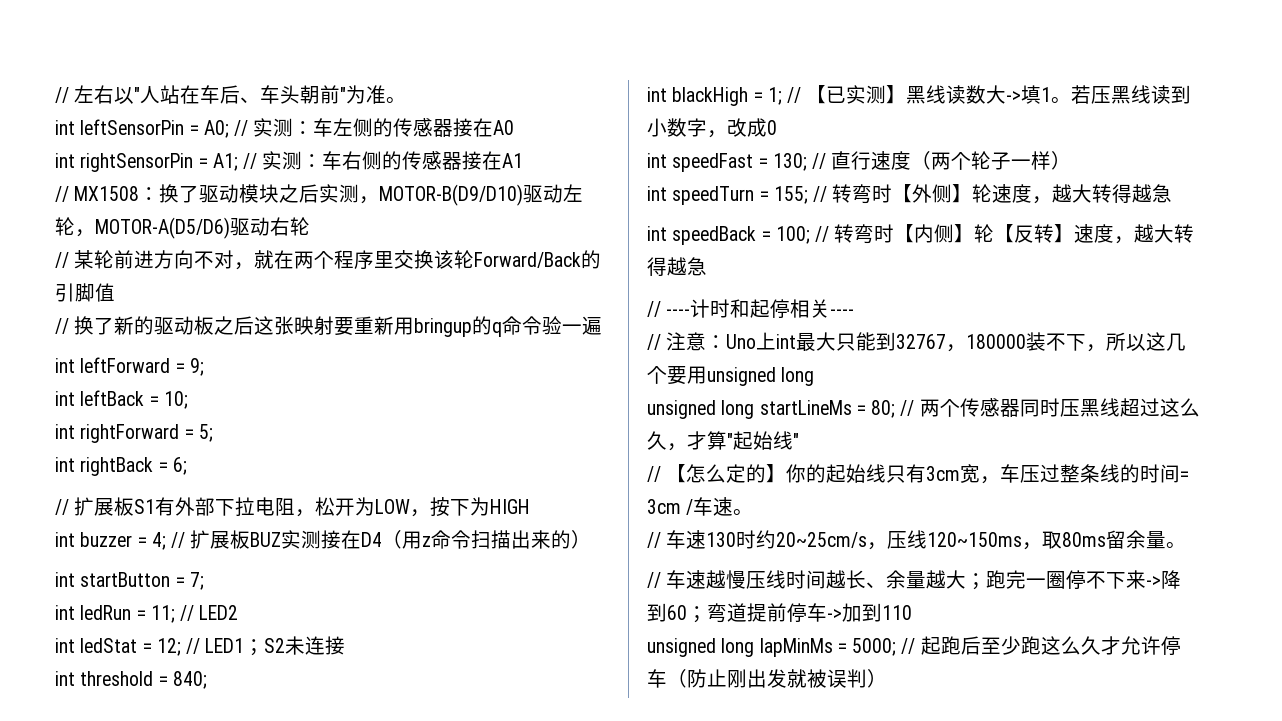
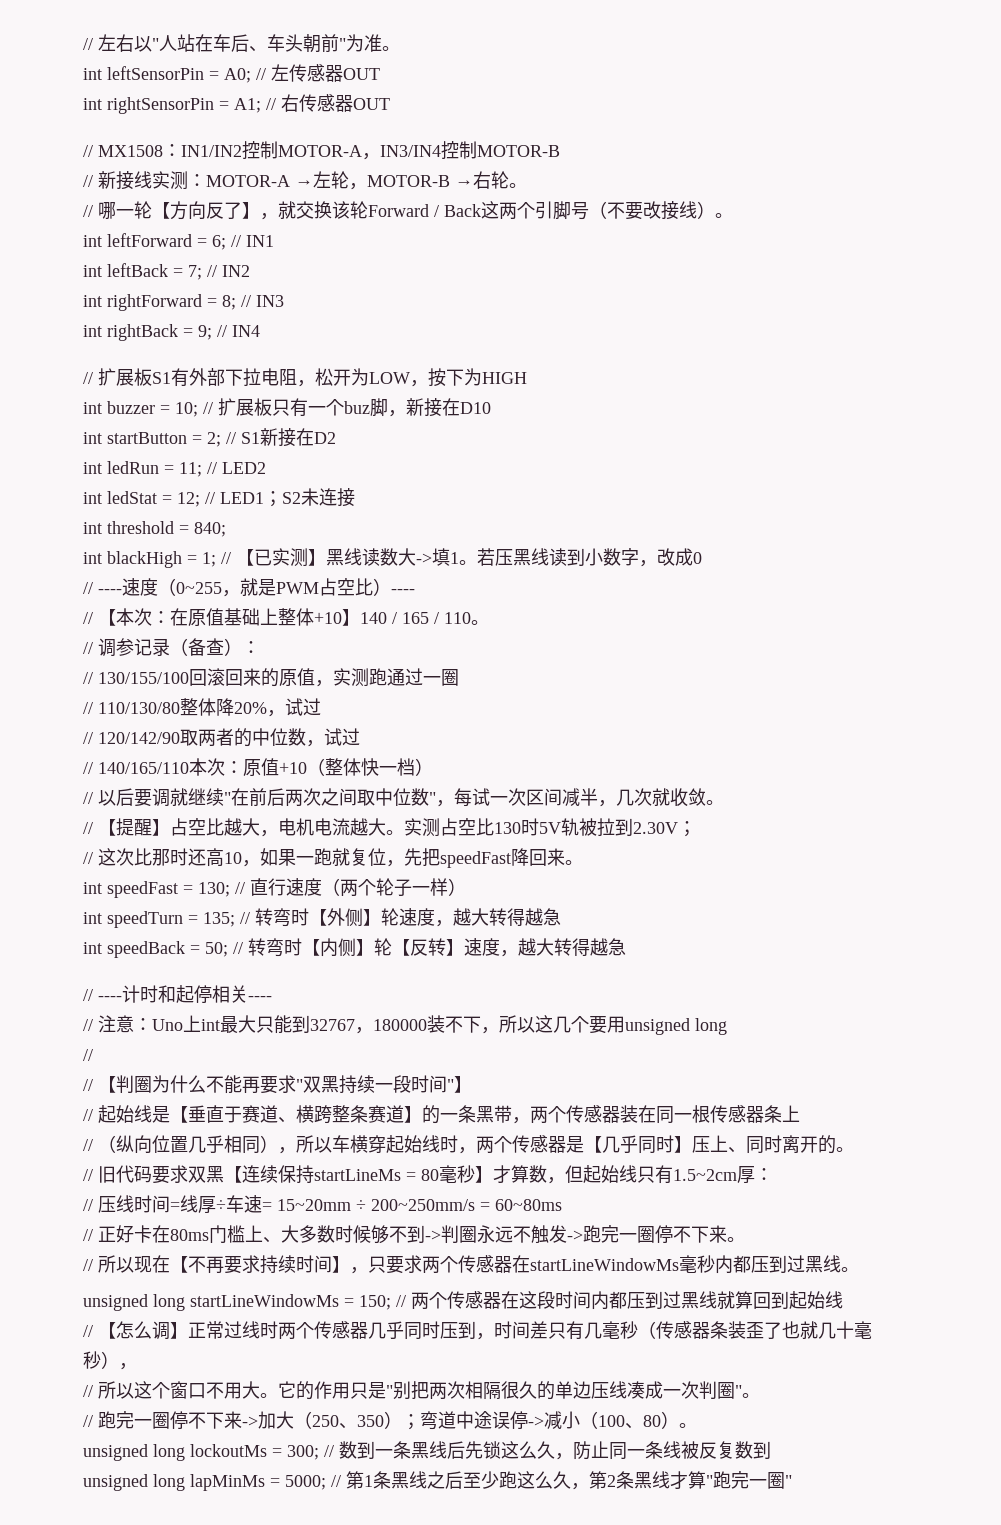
- int leftSensorPin = A0; // 实测：车左侧的传感器接在A0
+ int leftSensorPin = A0; // 左传感器OUT
- int rightSensorPin = A1; // 实测：车右侧的传感器接在A1
- // MX1508：换了驱动模块之后实测，MOTOR-B(D9/D10)驱动左轮，MOTOR-A(D5/D6)驱动右轮
- // 某轮前进方向不对，就在两个程序里交换该轮Forward/Back的引脚值
- // 换了新的驱动板之后这张映射要重新用bringup的q命令验一遍
+ int rightSensorPin = A1; // 右传感器OUT
+ // MX1508：IN1/IN2控制MOTOR-A，IN3/IN4控制MOTOR-B
+ // 新接线实测：MOTOR-A →左轮，MOTOR-B →右轮。
+ // 哪一轮【方向反了】，就交换该轮Forward / Back这两个引脚号（不要改接线）。
- int leftForward = 9;
+ int leftForward = 6; // IN1
- int leftBack = 10;
+ int leftBack = 7; // IN2
- int rightForward = 5;
+ int rightForward = 8; // IN3
- int rightBack = 6;
+ int rightBack = 9; // IN4
- int buzzer = 4; // 扩展板BUZ实测接在D4（用z命令扫描出来的）
- int startButton = 7;
+ int buzzer = 10; // 扩展板只有一个buz脚，新接在D10
+ int startButton = 2; // S1新接在D2
+ // ----速度（0~255，就是PWM占空比）----
+ // 【本次：在原值基础上整体+10】140 / 165 / 110。
+ // 调参记录（备查）：
+ // 130/155/100回滚回来的原值，实测跑通过一圈
+ // 110/130/80整体降20%，试过
+ // 120/142/90取两者的中位数，试过
+ // 140/165/110本次：原值+10（整体快一档）
+ // 以后要调就继续"在前后两次之间取中位数"，每试一次区间减半，几次就收敛。
+ // 【提醒】占空比越大，电机电流越大。实测占空比130时5V轨被拉到2.30V；
+ // 这次比那时还高10，如果一跑就复位，先把speedFast降回来。
- int speedTurn = 155; // 转弯时【外侧】轮速度，越大转得越急
+ int speedTurn = 135; // 转弯时【外侧】轮速度，越大转得越急
- int speedBack = 100; // 转弯时【内侧】轮【反转】速度，越大转得越急
+ int speedBack = 50; // 转弯时【内侧】轮【反转】速度，越大转得越急
  // 注意：Uno上int最大只能到32767，180000装不下，所以这几个要用unsigned long
- unsigned long startLineMs = 80; // 两个传感器同时压黑线超过这么久，才算"起始线"
+ //
+ // 【判圈为什么不能再要求"双黑持续一段时间"】
+ // 起始线是【垂直于赛道、横跨整条赛道】的一条黑带，两个传感器装在同一根传感器条上
+ // （纵向位置几乎相同），所以车横穿起始线时，两个传感器是【几乎同时】压上、同时离开的。
+ // 旧代码要求双黑【连续保持startLineMs = 80毫秒】才算数，但起始线只有1.5~2cm厚：
+ // 压线时间=线厚÷车速= 15~20mm ÷ 200~250mm/s = 60~80ms
+ // 正好卡在80ms门槛上、大多数时候够不到->判圈永远不触发->跑完一圈停不下来。
+ // 所以现在【不再要求持续时间】，只要求两个传感器在startLineWindowMs毫秒内都压到过黑线。
+ unsigned long startLineWindowMs = 150; // 两个传感器在这段时间内都压到过黑线就算回到起始线
- // 【怎么定的】你的起始线只有3cm宽，车压过整条线的时间= 3cm /车速。
- // 车速130时约20~25cm/s，压线120~150ms，取80ms留余量。
- // 车速越慢压线时间越长、余量越大；跑完一圈停不下来->降到60；弯道提前停车->加到110
+ // 【怎么调】正常过线时两个传感器几乎同时压到，时间差只有几毫秒（传感器条装歪了也就几十毫秒），
+ // 所以这个窗口不用大。它的作用只是"别把两次相隔很久的单边压线凑成一次判圈"。
+ // 跑完一圈停不下来->加大（250、350）；弯道中途误停->减小（100、80）。
+ unsigned long lockoutMs = 300; // 数到一条黑线后先锁这么久，防止同一条线被反复数到
- unsigned long lapMinMs = 5000; // 起跑后至少跑这么久才允许停车（防止刚出发就被误判）
+ unsigned long lapMinMs = 5000; // 第1条黑线之后至少跑这么久，第2条黑线才算"跑完一圈"

